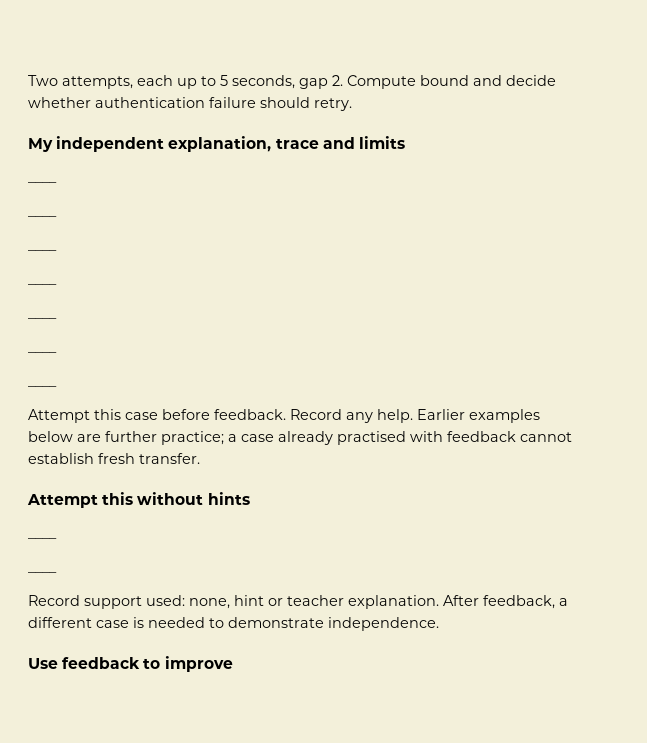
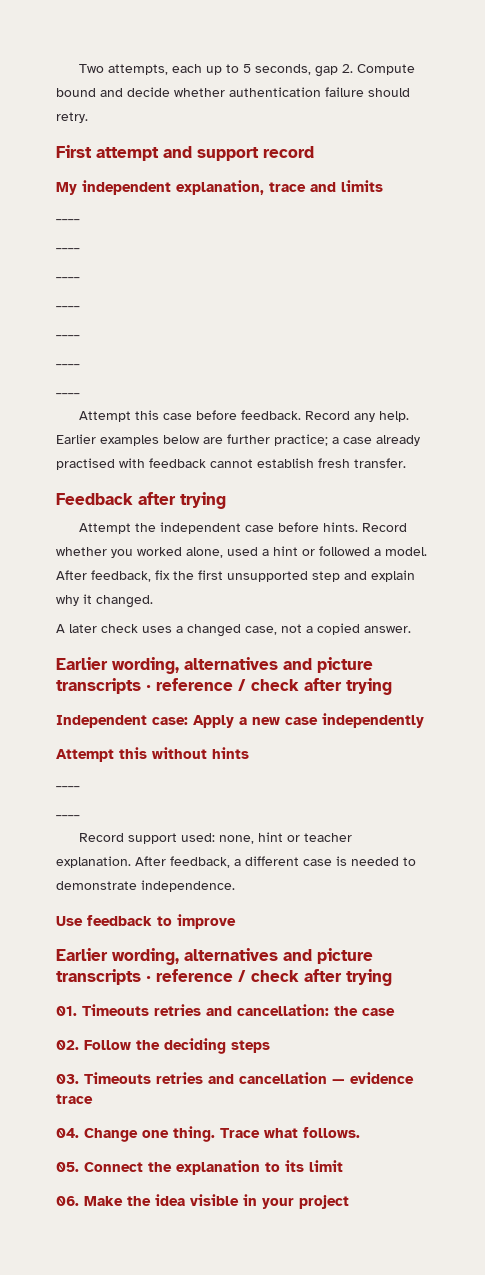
+ First attempt and support record
+ Feedback after trying
+ Attempt the independent case before hints. Record whether you worked alone, used a hint or followed a model. After feedback, fix the first unsupported step and explain why it changed.
+ A later check uses a changed case, not a copied answer.
+ Earlier wording, alternatives and picture transcripts · reference / check after trying
+ Independent case: Apply a new case independently
  Use feedback to improve
+ Earlier wording, alternatives and picture transcripts · reference / check after trying
+ 01. Timeouts retries and cancellation: the case
+ 02. Follow the deciding steps
+ 03. Timeouts retries and cancellation — evidence trace
+ 04. Change one thing. Trace what follows.
+ 05. Connect the explanation to its limit
+ 06. Make the idea visible in your project

